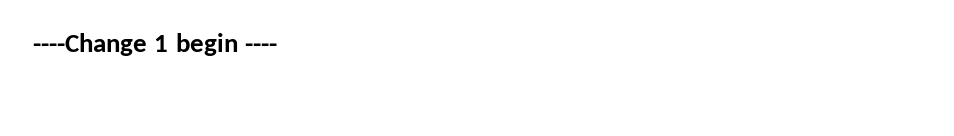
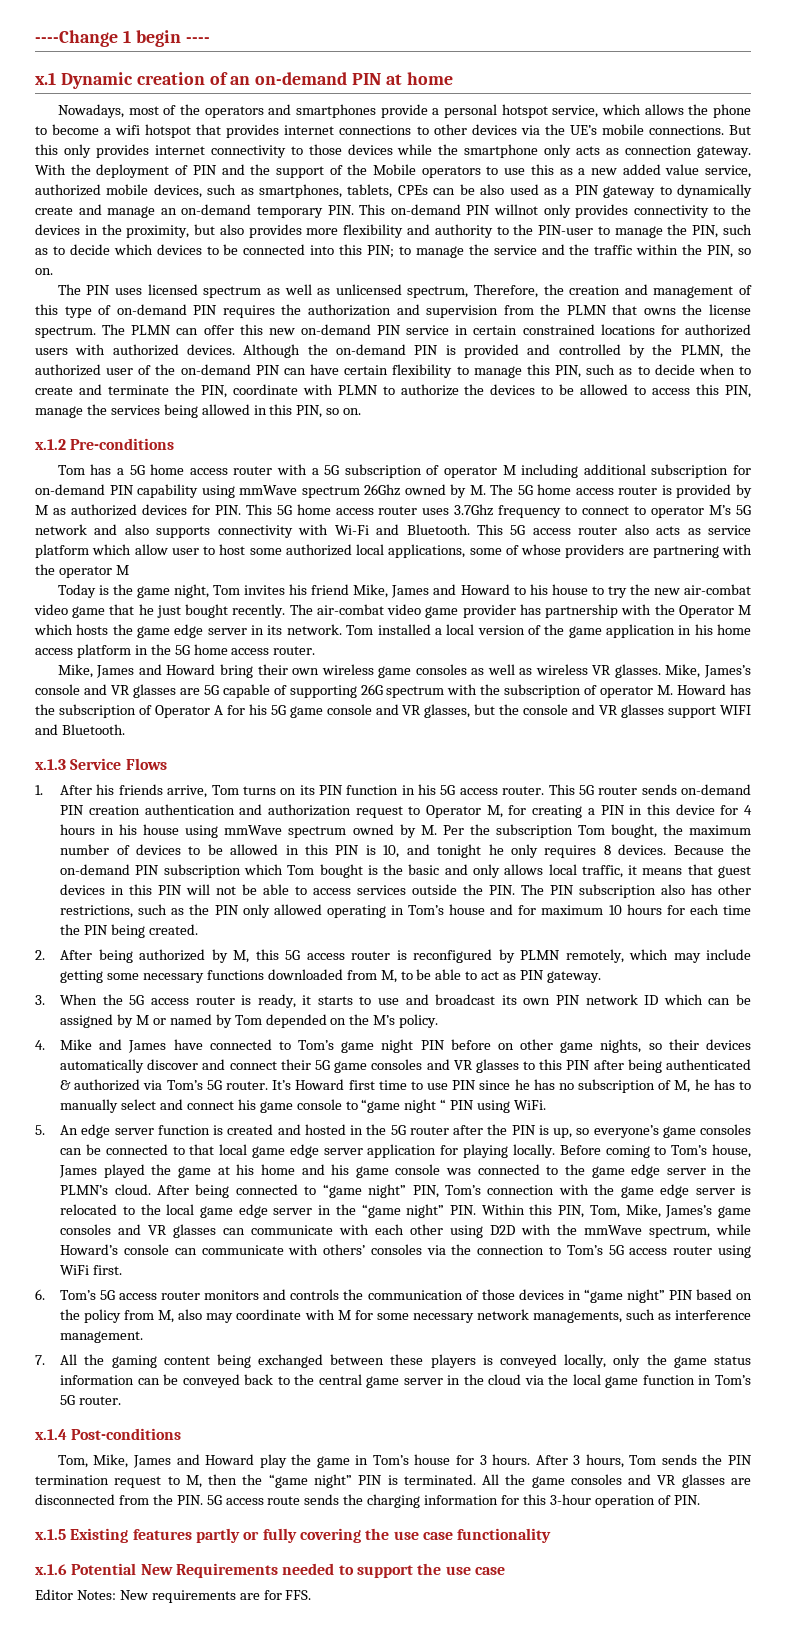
+ x.1 Dynamic creation of an on-demand PIN at home
+ Nowadays, most of the operators and smartphones provide a personal hotspot service, which allows the phone to become a wifi hotspot that provides internet connections to other devices via the UE’s mobile connections. But this only provides internet connectivity to those devices while the smartphone only acts as connection gateway. With the deployment of PIN and the support of the Mobile operators to use this as a new added value service, authorized mobile devices, such as smartphones, tablets, CPEs can be also used as a PIN gateway to dynamically create and manage an on-demand temporary PIN. This on-demand PIN willnot only provides connectivity to the devices in the proximity, but also provides more flexibility and authority to the PIN-user to manage the PIN, such as to decide which devices to be connected into this PIN; to manage the service and the traffic within the PIN, so on.
+ The PIN uses licensed spectrum as well as unlicensed spectrum, Therefore, the creation and management of this type of on-demand PIN requires the authorization and supervision from the PLMN that owns the license spectrum. The PLMN can offer this new on-demand PIN service in certain constrained locations for authorized users with authorized devices. Although the on-demand PIN is provided and controlled by the PLMN, the authorized user of the on-demand PIN can have certain flexibility to manage this PIN, such as to decide when to create and terminate the PIN, coordinate with PLMN to authorize the devices to be allowed to access this PIN, manage the services being allowed in this PIN, so on.
+ x.1.2 Pre-conditions
+ Tom has a 5G home access router with a 5G subscription of operator M including additional subscription for on-demand PIN capability using mmWave spectrum 26Ghz owned by M. The 5G home access router is provided by M as authorized devices for PIN. This 5G home access router uses 3.7Ghz frequency to connect to operator M’s 5G network and also supports connectivity with Wi-Fi and Bluetooth. This 5G access router also acts as service platform which allow user to host some authorized local applications, some of whose providers are partnering with the operator M
+ Today is the game night, Tom invites his friend Mike, James and Howard to his house to try the new air-combat video game that he just bought recently. The air-combat video game provider has partnership with the Operator M which hosts the game edge server in its network. Tom installed a local version of the game application in his home access platform in the 5G home access router.
+ Mike, James and Howard bring their own wireless game consoles as well as wireless VR glasses. Mike, James’s console and VR glasses are 5G capable of supporting 26G spectrum with the subscription of operator M. Howard has the subscription of Operator A for his 5G game console and VR glasses, but the console and VR glasses support WIFI and Bluetooth.
+ x.1.3 Service Flows
+ 1. After his friends arrive, Tom turns on its PIN function in his 5G access router. This 5G router sends on-demand PIN creation authentication and authorization request to Operator M, for creating a PIN in this device for 4 hours in his house using mmWave spectrum owned by M. Per the subscription Tom bought, the maximum number of devices to be allowed in this PIN is 10, and tonight he only requires 8 devices. Because the on-demand PIN subscription which Tom bought is the basic and only allows local traffic, it means that guest devices in this PIN will not be able to access services outside the PIN. The PIN subscription also has other restrictions, such as the PIN only allowed operating in Tom’s house and for maximum 10 hours for each time the PIN being created.
+ 2. After being authorized by M, this 5G access router is reconfigured by PLMN remotely, which may include getting some necessary functions downloaded from M, to be able to act as PIN gateway.
+ 3. When the 5G access router is ready, it starts to use and broadcast its own PIN network ID which can be assigned by M or named by Tom depended on the M’s policy.
+ 4. Mike and James have connected to Tom’s game night PIN before on other game nights, so their devices automatically discover and connect their 5G game consoles and VR glasses to this PIN after being authenticated & authorized via Tom’s 5G router. It’s Howard first time to use PIN since he has no subscription of M, he has to manually select and connect his game console to “game night “ PIN using WiFi.
+ 5. An edge server function is created and hosted in the 5G router after the PIN is up, so everyone’s game consoles can be connected to that local game edge server application for playing locally. Before coming to Tom’s house, James played the game at his home and his game console was connected to the game edge server in the PLMN’s cloud. After being connected to “game night” PIN, Tom’s connection with the game edge server is relocated to the local game edge server in the “game night” PIN. Within this PIN, Tom, Mike, James’s game consoles and VR glasses can communicate with each other using D2D with the mmWave spectrum, while Howard’s console can communicate with others’ consoles via the connection to Tom’s 5G access router using WiFi first.
+ 6. Tom’s 5G access router monitors and controls the communication of those devices in “game night” PIN based on the policy from M, also may coordinate with M for some necessary network managements, such as interference management.
+ 7. All the gaming content being exchanged between these players is conveyed locally, only the game status information can be conveyed back to the central game server in the cloud via the local game function in Tom’s 5G router.
+ x.1.4 Post-conditions
+ Tom, Mike, James and Howard play the game in Tom’s house for 3 hours. After 3 hours, Tom sends the PIN termination request to M, then the “game night” PIN is terminated. All the game consoles and VR glasses are disconnected from the PIN. 5G access route sends the charging information for this 3-hour operation of PIN.
+ x.1.5 Existing features partly or fully covering the use case functionality
+ x.1.6 Potential New Requirements needed to support the use case
+ Editor Notes: New requirements are for FFS.

